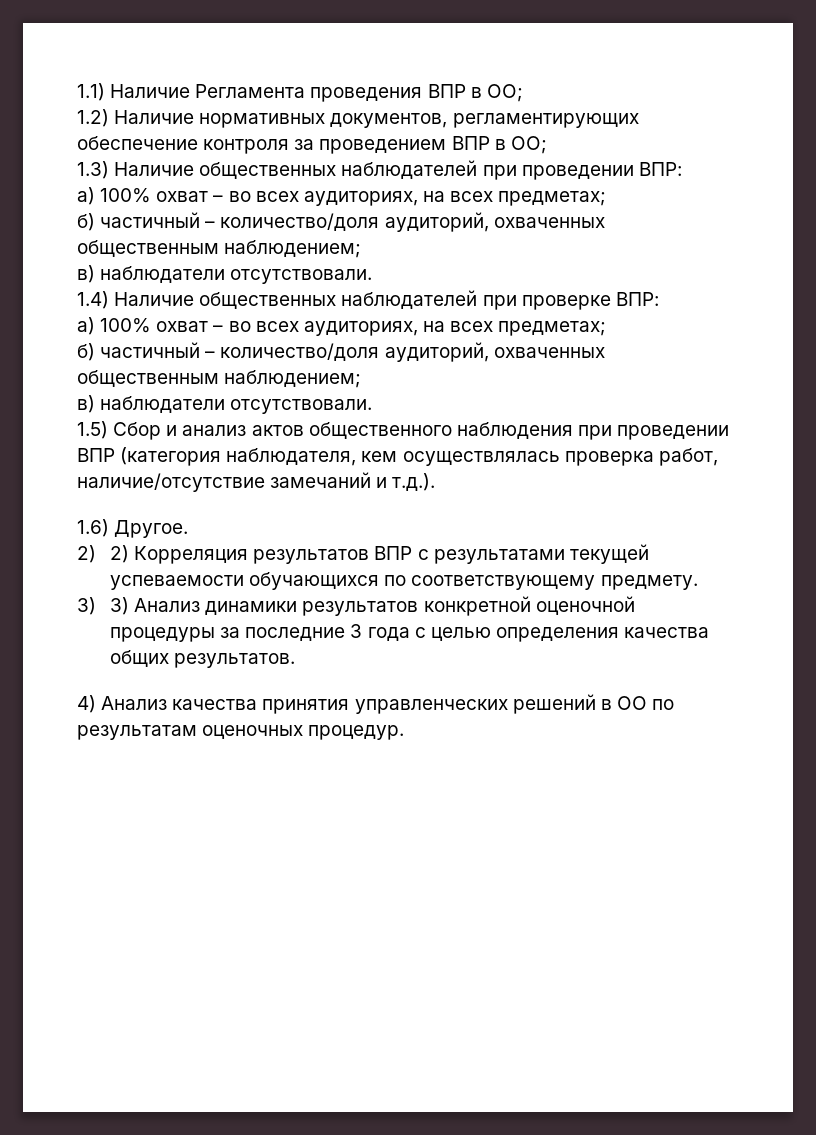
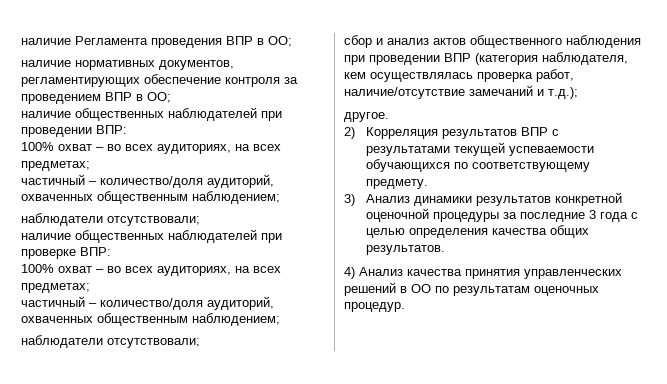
- 1.1) Наличие Регламента проведения ВПР в ОО;
+ наличие Регламента проведения ВПР в ОО;
- 1.2) Наличие нормативных документов, регламентирующих обеспечение контроля за проведением ВПР в ОО;
+ наличие нормативных документов, регламентирующих обеспечение контроля за проведением ВПР в ОО;
- 1.3) Наличие общественных наблюдателей при проведении ВПР:
- а) 100% охват – во всех аудиториях, на всех предметах;
- б) частичный – количество/доля аудиторий, охваченных общественным наблюдением;
- в) наблюдатели отсутствовали.
- 1.4) Наличие общественных наблюдателей при проверке ВПР:
- а) 100% охват – во всех аудиториях, на всех предметах;
- б) частичный – количество/доля аудиторий, охваченных общественным наблюдением;
- в) наблюдатели отсутствовали.
- 1.5) Сбор и анализ актов общественного наблюдения при проведении ВПР (категория наблюдателя, кем осуществлялась проверка работ, наличие/отсутствие замечаний и т.д.).
- 1.6) Другое.
- 2) 2) Корреляция результатов ВПР с результатами текущей успеваемости обучающихся по соответствующему предмету.
+ наличие общественных наблюдателей при проведении ВПР:
+ 100% охват – во всех аудиториях, на всех предметах;
+ частичный – количество/доля аудиторий, охваченных общественным наблюдением;
+ наблюдатели отсутствовали;
+ наличие общественных наблюдателей при проверке ВПР:
+ 100% охват – во всех аудиториях, на всех предметах;
+ частичный – количество/доля аудиторий, охваченных общественным наблюдением;
+ наблюдатели отсутствовали;
+ сбор и анализ актов общественного наблюдения при проведении ВПР (категория наблюдателя, кем осуществлялась проверка работ, наличие/отсутствие замечаний и т.д.);
+ другое.
+ 2) Корреляция результатов ВПР с результатами текущей успеваемости обучающихся по соответствующему предмету.
- 3) 3) Анализ динамики результатов конкретной оценочной процедуры за последние 3 года с целью определения качества общих результатов.
+ 3) Анализ динамики результатов конкретной оценочной процедуры за последние 3 года с целью определения качества общих результатов.

